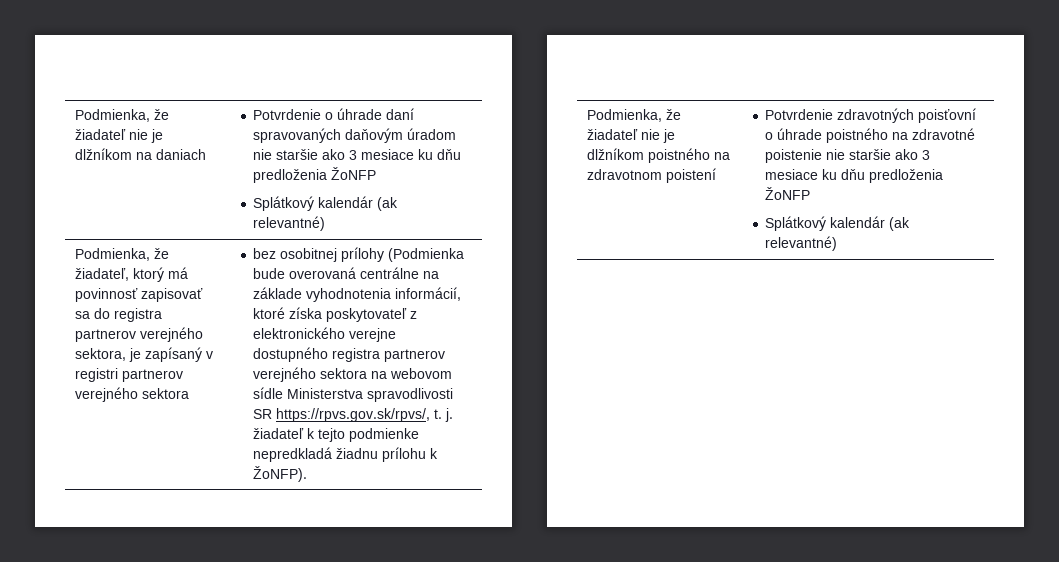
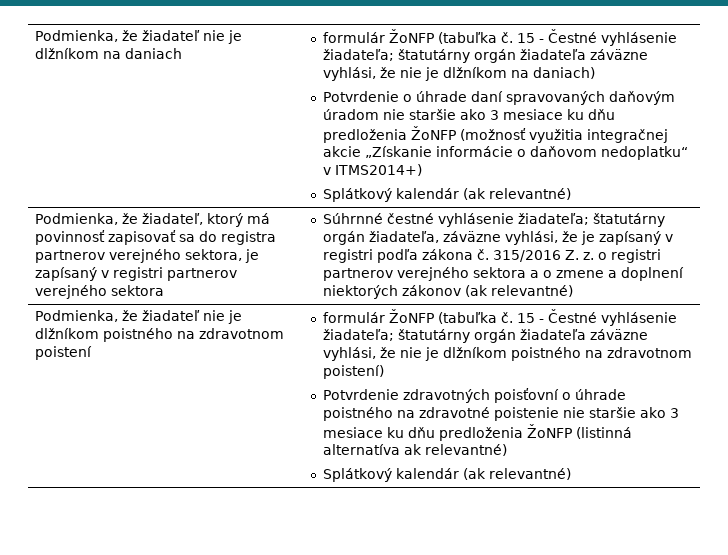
+ formulár ŽoNFP (tabuľka č. 15 - Čestné vyhlásenie žiadateľa; štatutárny orgán žiadateľa záväzne vyhlási, že nie je dlžníkom na daniach)
- Potvrdenie o úhrade daní spravovaných daňovým úradom nie staršie ako 3 mesiace ku dňu predloženia ŽoNFP
+ Potvrdenie o úhrade daní spravovaných daňovým úradom nie staršie ako 3 mesiace ku dňu predloženia ŽoNFP (možnosť využitia integračnej akcie „Získanie informácie o daňovom nedoplatku“ v ITMS2014+)
- bez osobitnej prílohy (Podmienka bude overovaná centrálne na základe vyhodnotenia informácií, ktoré získa poskytovateľ z elektronického verejne dostupného registra partnerov verejného sektora na webovom sídle Ministerstva spravodlivosti SR https://rpvs.gov.sk/rpvs/, t. j. žiadateľ k tejto podmienke nepredkladá žiadnu prílohu k ŽoNFP).
+ Súhrnné čestné vyhlásenie žiadateľa; štatutárny orgán žiadateľa, záväzne vyhlási, že je zapísaný v registri podľa zákona č. 315/2016 Z. z. o registri partnerov verejného sektora a o zmene a doplnení niektorých zákonov (ak relevantné)
+ formulár ŽoNFP (tabuľka č. 15 - Čestné vyhlásenie žiadateľa; štatutárny orgán žiadateľa záväzne vyhlási, že nie je dlžníkom poistného na zdravotnom poistení)
- Potvrdenie zdravotných poisťovní o úhrade poistného na zdravotné poistenie nie staršie ako 3 mesiace ku dňu predloženia ŽoNFP
+ Potvrdenie zdravotných poisťovní o úhrade poistného na zdravotné poistenie nie staršie ako 3 mesiace ku dňu predloženia ŽoNFP (listinná alternatíva ak relevantné)

